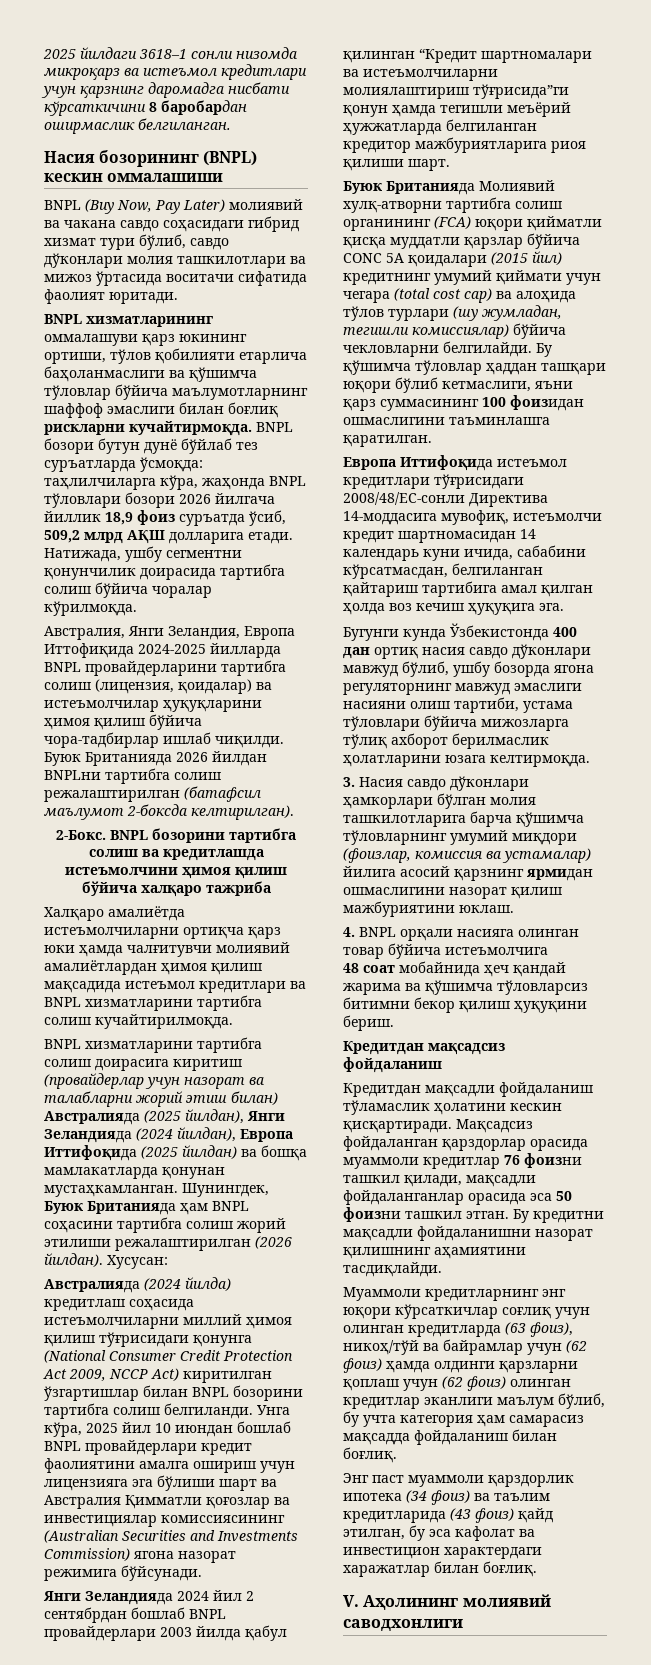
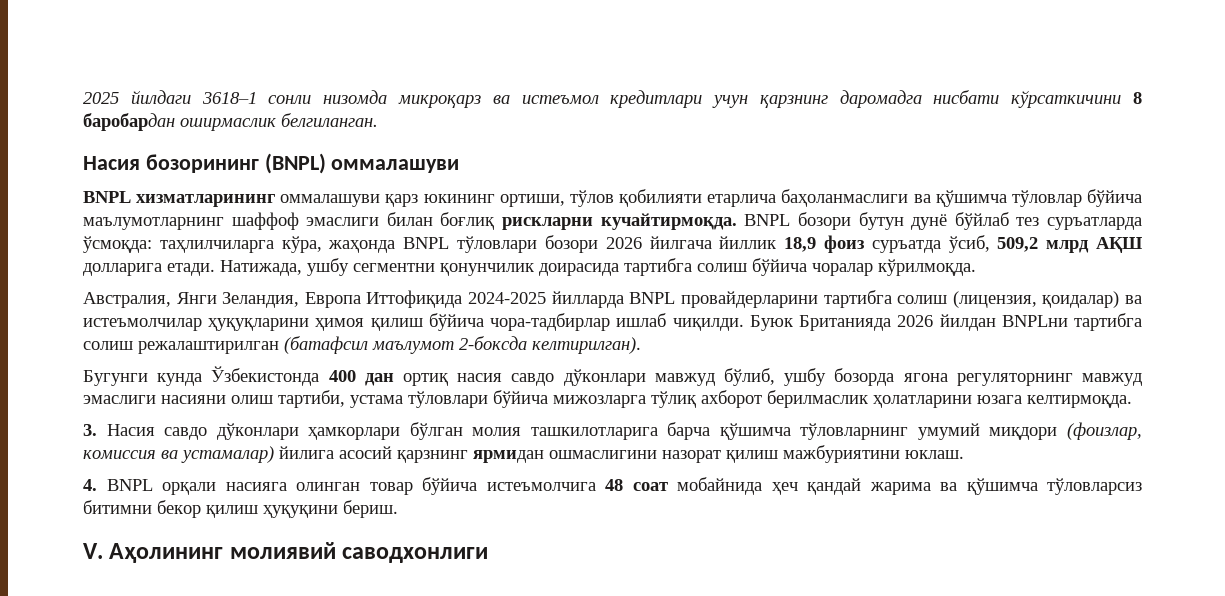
- Насия бозорининг (BNPL) кескин оммалашиши
- BNPL (Buy Now, Pay Later) молиявий ва чакана савдо соҳасидаги гибрид хизмат тури бўлиб, савдо дўконлари молия ташкилотлари ва мижоз ўртасида воситачи сифатида фаолият юритади.
+ Насия бозорининг (BNPL) оммалашуви
- 2-Бокс. BNPL бозорини тартибга солиш ва кредитлашда истеъмолчини ҳимоя қилиш бўйича халқаро тажриба
- Халқаро амалиётда истеъмолчиларни ортиқча қарз юки ҳамда чалғитувчи молиявий амалиётлардан ҳимоя қилиш мақсадида истеъмол кредитлари ва BNPL хизматларини тартибга солиш кучайтирилмоқда.
- BNPL хизматларини тартибга солиш доирасига киритиш (провайдерлар учун назорат ва талабларни жорий этиш билан) Австралияда (2025 йилдан), Янги Зеландияда (2024 йилдан), Европа Иттифоқида (2025 йилдан) ва бошқа мамлакатларда қонунан мустаҳкамланган. Шунингдек, Буюк Британияда ҳам BNPL соҳасини тартибга солиш жорий этилиши режалаштирилган (2026 йилдан). Хусусан:
- Австралияда (2024 йилда) кредитлаш соҳасида истеъмолчиларни миллий ҳимоя қилиш тўғрисидаги қонунга (National Consumer Credit Protection Act 2009, NCCP Act) киритилган ўзгартишлар билан BNPL бозорини тартибга солиш белгиланди. Унга кўра, 2025 йил 10 июндан бошлаб BNPL провайдерлари кредит фаолиятини амалга ошириш учун лицензияга эга бўлиши шарт ва Австралия Қимматли қоғозлар ва инвестициялар комиссиясининг (Australian Securities and Investments Commission) ягона назорат режимига бўйсунади.
- Янги Зеландияда 2024 йил 2 сентябрдан бошлаб BNPL провайдерлари 2003 йилда қабул қилинган “Кредит шартномалари ва истеъмолчиларни молиялаштириш тўғрисида”ги қонун ҳамда тегишли меъёрий ҳужжатларда белгиланган кредитор мажбуриятларига риоя қилиши шарт.
- Буюк Британияда Молиявий хулқ-атворни тартибга солиш органининг (FCA) юқори қийматли қисқа муддатли қарзлар бўйича CONC 5A қоидалари (2015 йил) кредитнинг умумий қиймати учун чегара (total cost cap) ва алоҳида тўлов турлари (шу жумладан, тегишли комиссиялар) бўйича чекловларни белгилайди. Бу қўшимча тўловлар ҳаддан ташқари юқори бўлиб кетмаслиги, яъни қарз суммасининг 100 фоизидан ошмаслигини таъминлашга қаратилган.
- Европа Иттифоқида истеъмол кредитлари тўғрисидаги 2008/48/EC-сонли Директива 14-моддасига мувофиқ, истеъмолчи кредит шартномасидан 14 календарь куни ичида, сабабини кўрсатмасдан, белгиланган қайтариш тартибига амал қилган ҳолда воз кечиш ҳуқуқига эга.
- 4. BNPL орқали насияга олинган товар бўйича истеъмолчига
- 48 соат мобайнида ҳеч қандай жарима ва қўшимча тўловларсиз битимни бекор қилиш ҳуқуқини бериш.
+ 4. BNPL орқали насияга олинган товар бўйича истеъмолчига 48 соат мобайнида ҳеч қандай жарима ва қўшимча тўловларсиз битимни бекор қилиш ҳуқуқини бериш.
- Кредитдан мақсадсиз фойдаланиш
- Кредитдан мақсадли фойдаланиш тўламаслик ҳолатини кескин қисқартиради. Мақсадсиз фойдаланган қарздорлар орасида муаммоли кредитлар 76 фоизни ташкил қилади, мақсадли фойдаланганлар орасида эса 50 фоизни ташкил этган. Бу кредитни мақсадли фойдаланишни назорат қилишнинг аҳамиятини тасдиқлайди.
- Муаммоли кредитларнинг энг юқори кўрсаткичлар соғлиқ учун олинган кредитларда (63 фоиз), никоҳ/тўй ва байрамлар учун (62 фоиз) ҳамда олдинги қарзларни қоплаш учун (62 фоиз) олинган кредитлар эканлиги маълум бўлиб, бу учта категория ҳам самарасиз мақсадда фойдаланиш билан боғлиқ.
- Энг паст муаммоли қарздорлик ипотека (34 фоиз) ва таълим кредитларида (43 фоиз) қайд этилган, бу эса кафолат ва инвестицион характердаги харажатлар билан боғлиқ.

